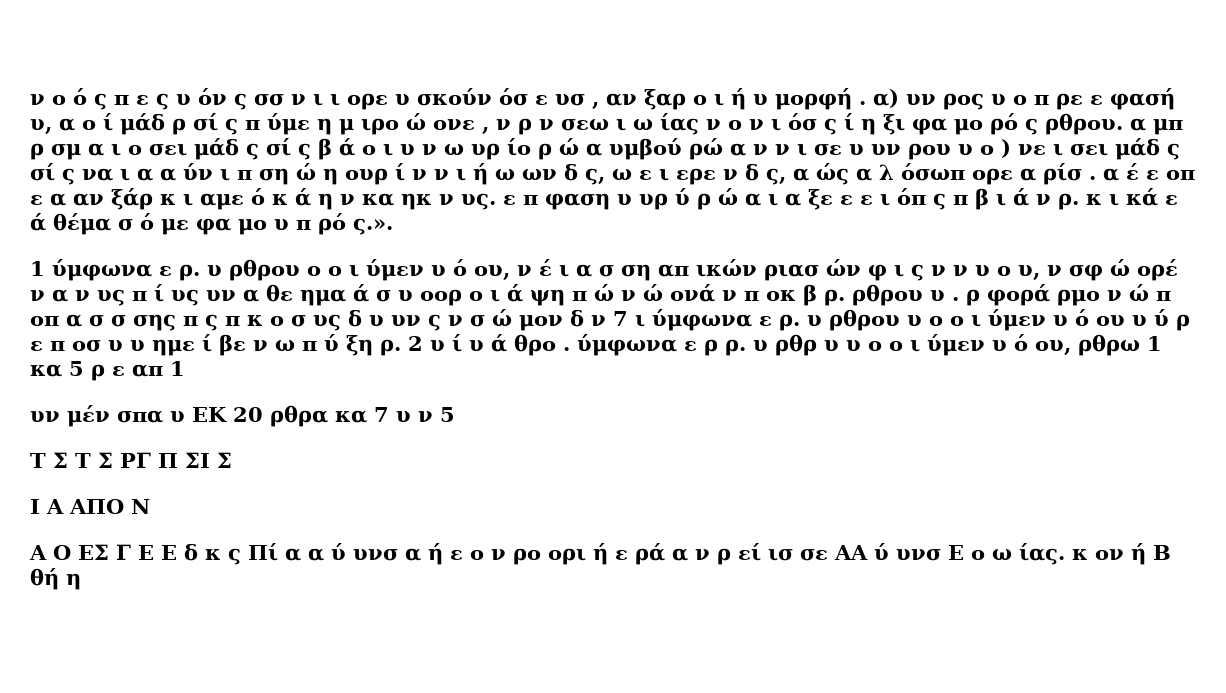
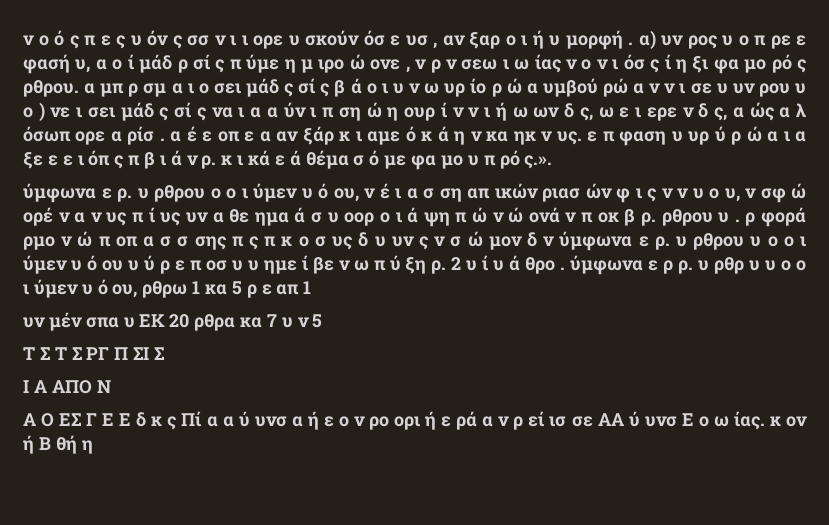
- 1 ύμφωνα ε ρ. υ ρθρου ο ο ι ύμεν υ ό ου, ν έ ι α σ ση απ ικών ριασ ών φ ι ς ν ν υ ο υ, ν σφ ώ ορέ ν α ν υς π ί υς υν α θε ημα ά σ υ οορ ο ι ά ψη π ώ ν ώ ονά ν π οκ β ρ. ρθρου υ . ρ φορά ρμο ν ώ π οπ α σ σ σης π ς π κ ο σ υς δ υ υν ς ν σ ώ μον δ ν 7 ι ύμφωνα ε ρ. υ ρθρου υ ο ο ι ύμεν υ ό ου υ ύ ρ ε π οσ υ υ ημε ί βε ν ω π ύ ξη ρ.
+ ύμφωνα ε ρ. υ ρθρου ο ο ι ύμεν υ ό ου, ν έ ι α σ ση απ ικών ριασ ών φ ι ς ν ν υ ο υ, ν σφ ώ ορέ ν α ν υς π ί υς υν α θε ημα ά σ υ οορ ο ι ά ψη π ώ ν ώ ονά ν π οκ β ρ. ρθρου υ . ρ φορά ρμο ν ώ π οπ α σ σ σης π ς π κ ο σ υς δ υ υν ς ν σ ώ μον δ ν ύμφωνα ε ρ. υ ρθρου υ ο ο ι ύμεν υ ό ου υ ύ ρ ε π οσ υ υ ημε ί βε ν ω π ύ ξη ρ.

